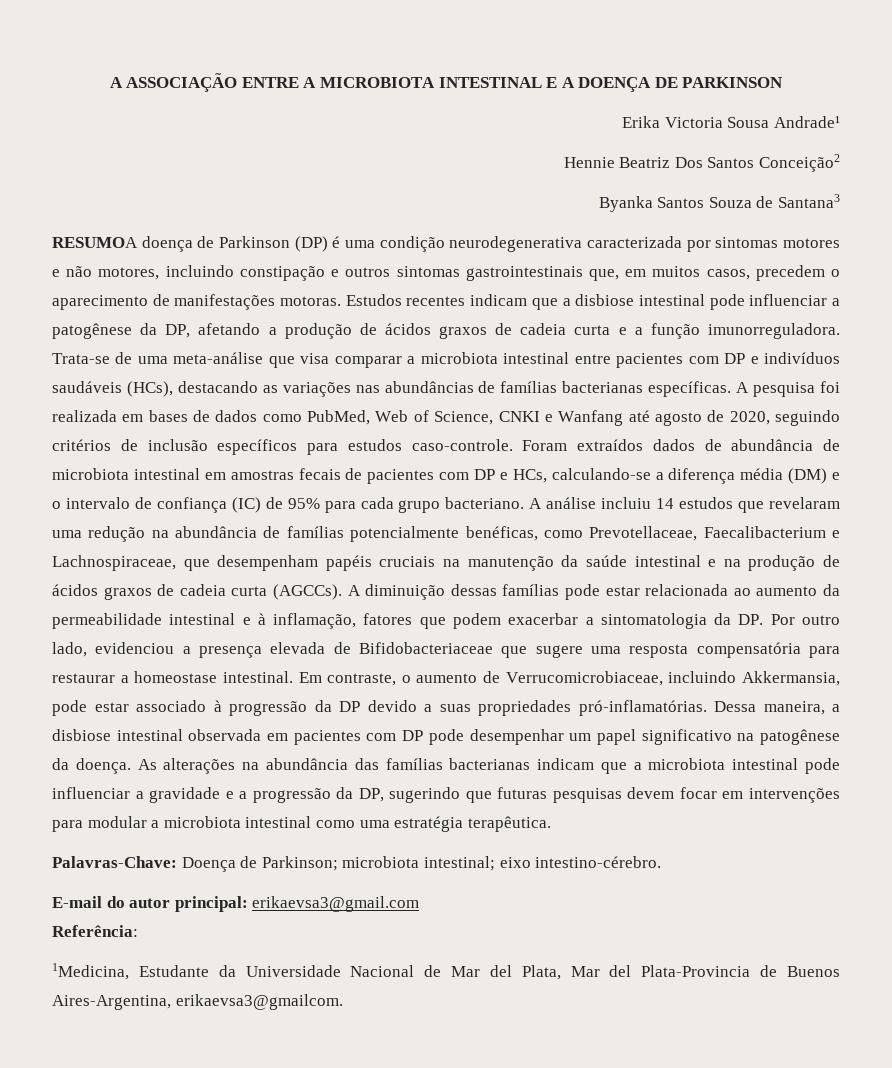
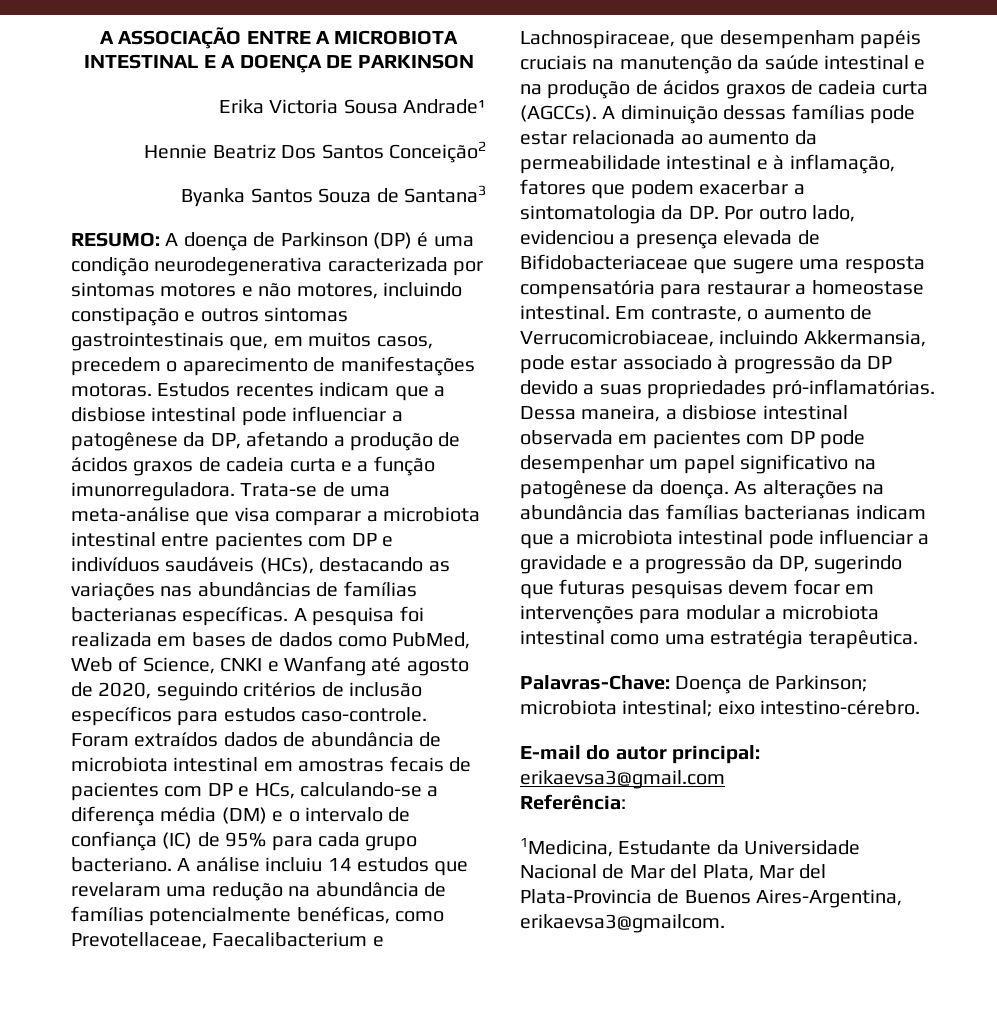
- RESUMOA doença de Parkinson (DP) é uma condição neurodegenerativa caracterizada por sintomas motores e não motores, incluindo constipação e outros sintomas gastrointestinais que, em muitos casos, precedem o aparecimento de manifestações motoras.
+ RESUMO: A doença de Parkinson (DP) é uma condição neurodegenerativa caracterizada por sintomas motores e não motores, incluindo constipação e outros sintomas gastrointestinais que, em muitos casos, precedem o aparecimento de manifestações motoras.

